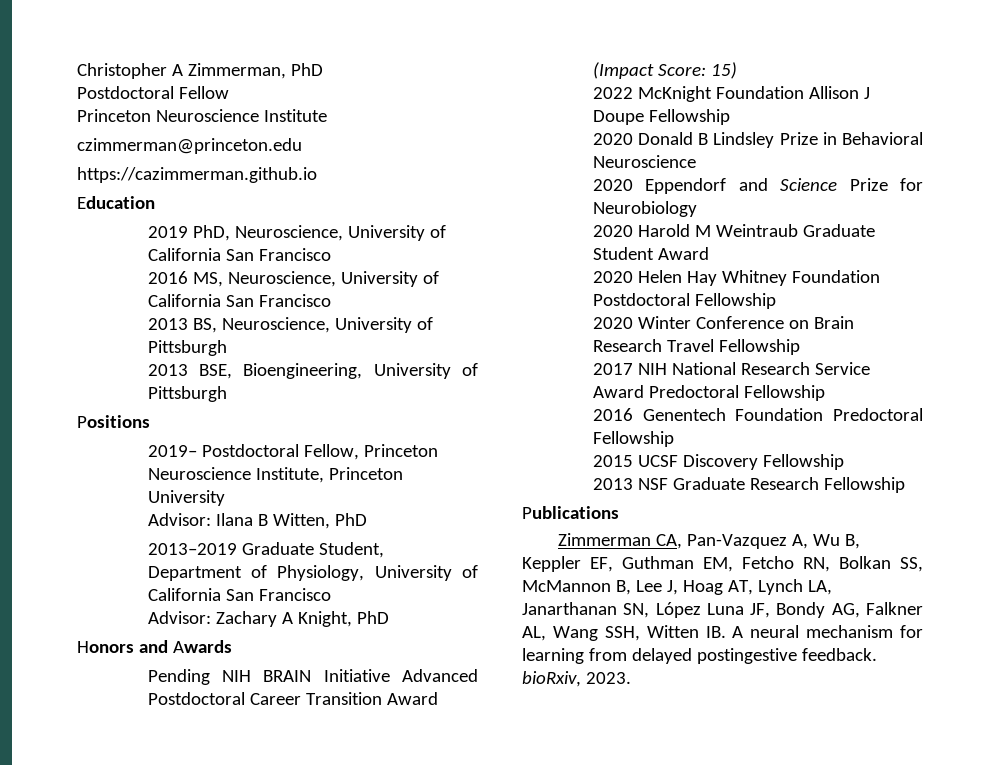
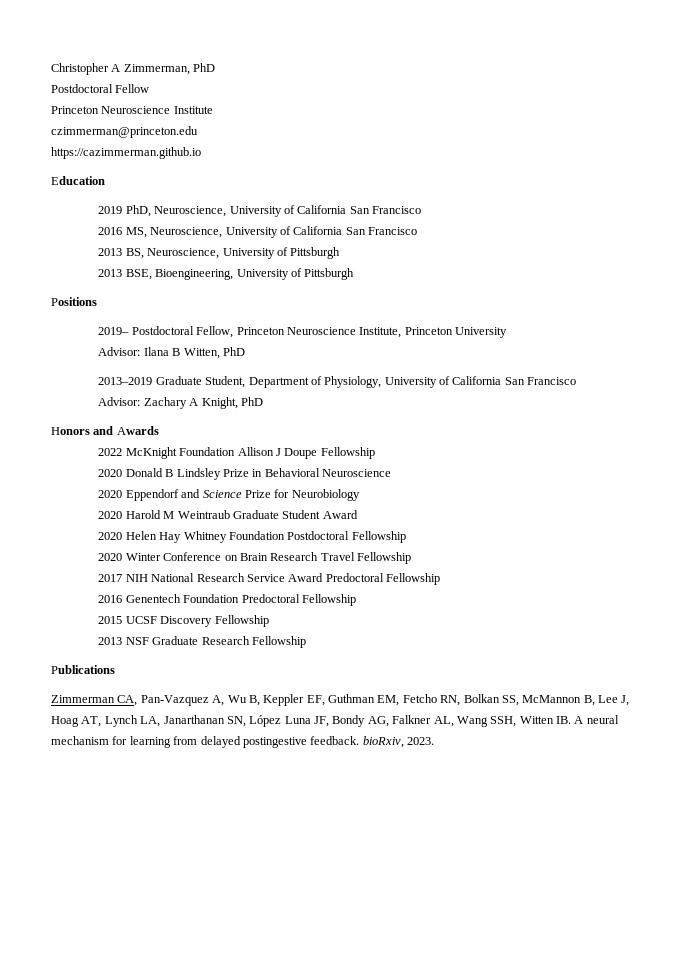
- Pending NIH BRAIN Initiative Advanced Postdoctoral Career Transition Award (Impact Score: 15)

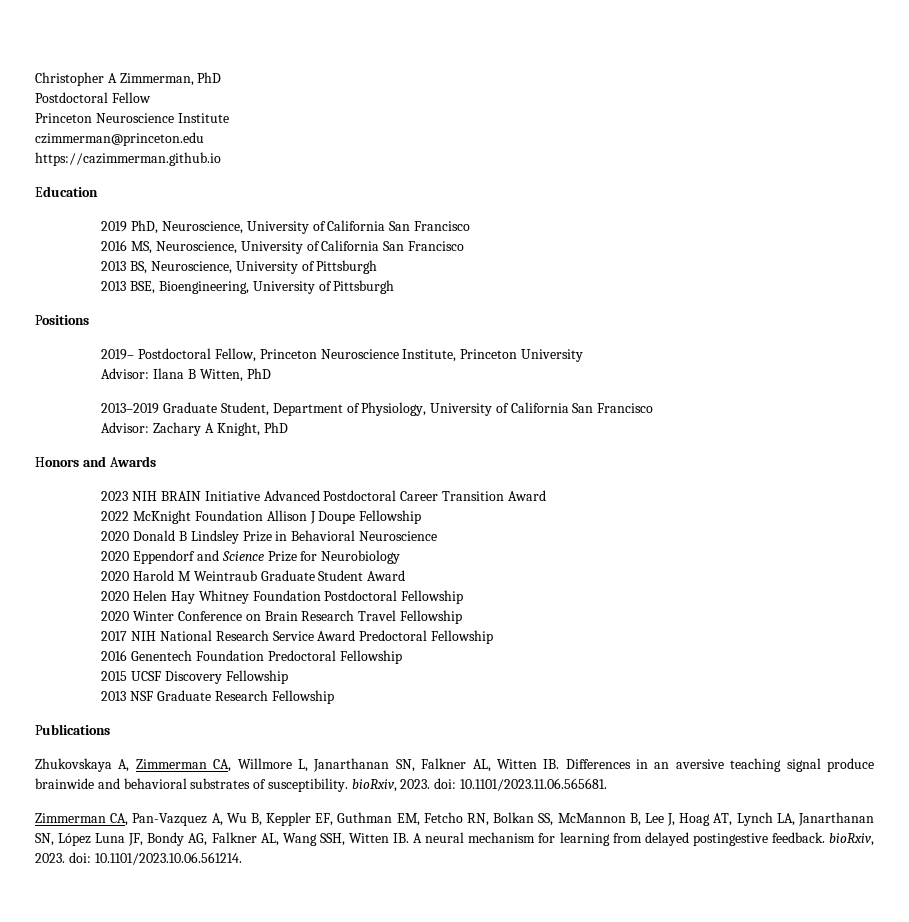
+ 2023 NIH BRAIN Initiative Advanced Postdoctoral Career Transition Award
+ Zhukovskaya A, Zimmerman CA, Willmore L, Janarthanan SN, Falkner AL, Witten IB. Differences in an aversive teaching signal produce brainwide and behavioral substrates of susceptibility. bioRxiv, 2023. doi: 10.1101/2023.11.06.565681.
- Zimmerman CA, Pan-Vazquez A, Wu B, Keppler EF, Guthman EM, Fetcho RN, Bolkan SS, McMannon B, Lee J, Hoag AT, Lynch LA, Janarthanan SN, López Luna JF, Bondy AG, Falkner AL, Wang SSH, Witten IB. A neural mechanism for learning from delayed postingestive feedback. bioRxiv, 2023.
+ Zimmerman CA, Pan-Vazquez A, Wu B, Keppler EF, Guthman EM, Fetcho RN, Bolkan SS, McMannon B, Lee J, Hoag AT, Lynch LA, Janarthanan SN, López Luna JF, Bondy AG, Falkner AL, Wang SSH, Witten IB. A neural mechanism for learning from delayed postingestive feedback. bioRxiv, 2023. doi: 10.1101/2023.10.06.561214.

